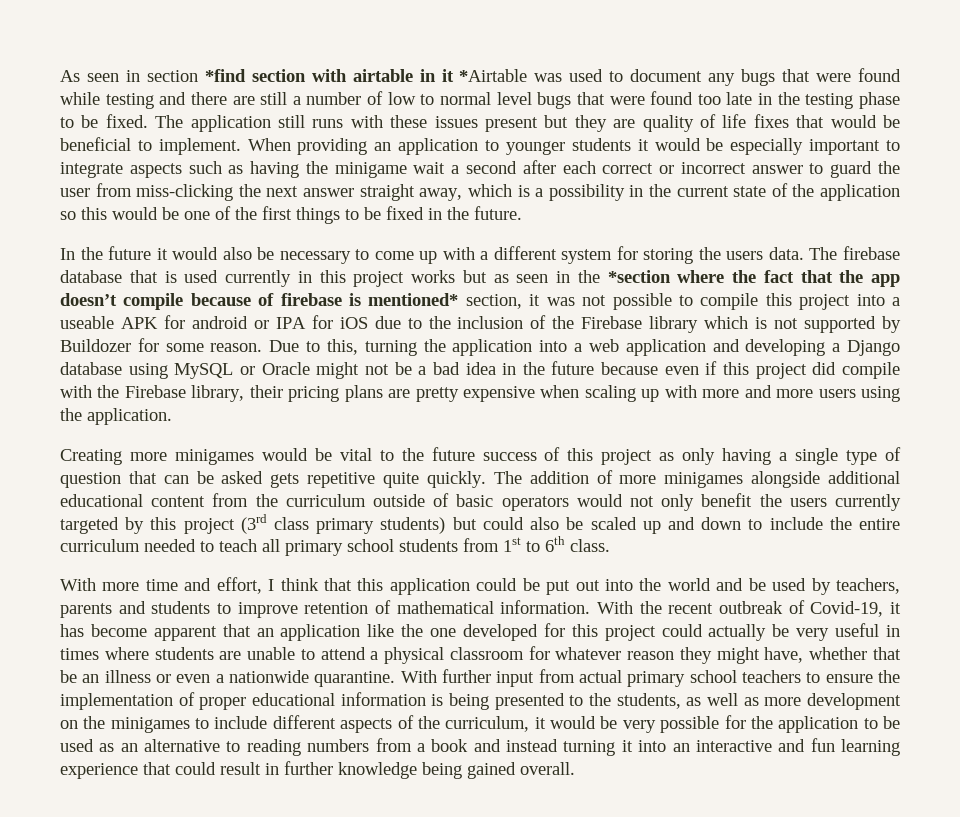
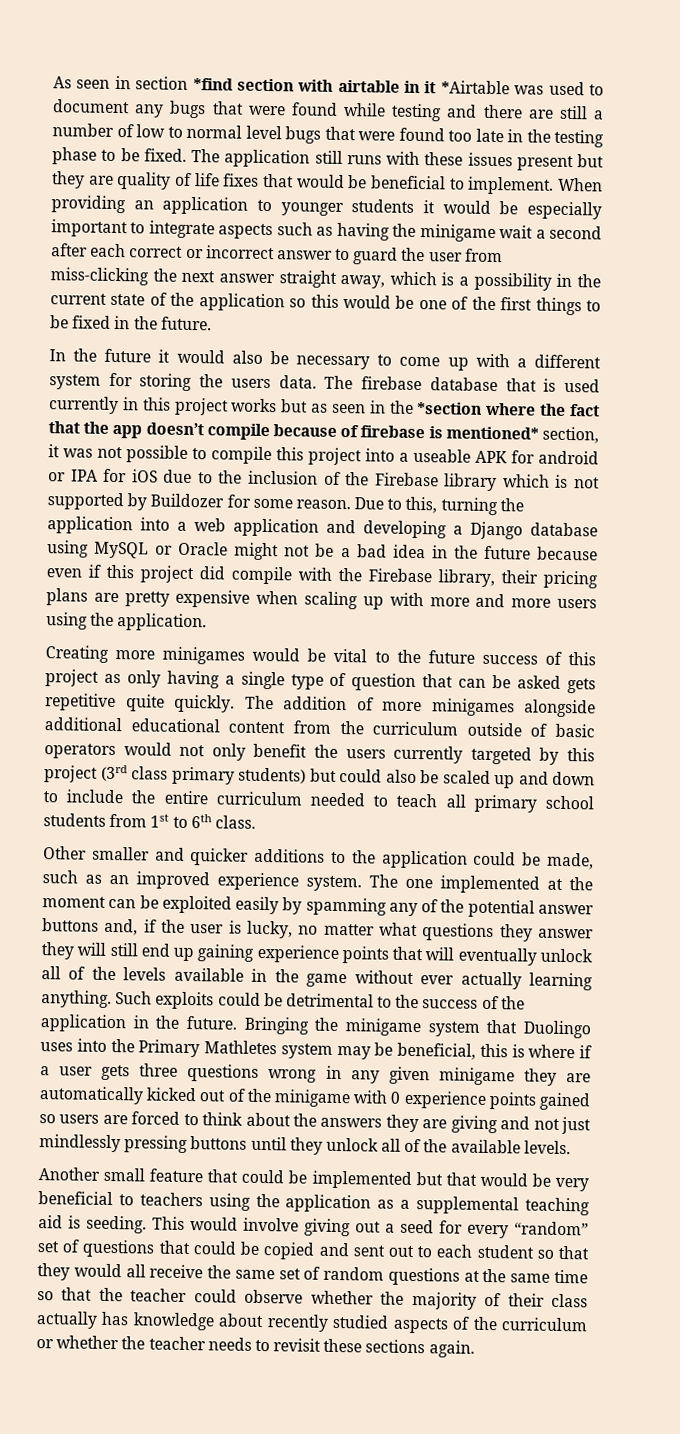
- With more time and effort, I think that this application could be put out into the world and be used by teachers, parents and students to improve retention of mathematical information. With the recent outbreak of Covid-19, it has become apparent that an application like the one developed for this project could actually be very useful in times where students are unable to attend a physical classroom for whatever reason they might have, whether that be an illness or even a nationwide quarantine. With further input from actual primary school teachers to ensure the implementation of proper educational information is being presented to the students, as well as more development on the minigames to include different aspects of the curriculum, it would be very possible for the application to be used as an alternative to reading numbers from a book and instead turning it into an interactive and fun learning experience that could result in further knowledge being gained overall.
+ Other smaller and quicker additions to the application could be made, such as an improved experience system. The one implemented at the moment can be exploited easily by spamming any of the potential answer buttons and, if the user is lucky, no matter what questions they answer they will still end up gaining experience points that will eventually unlock all of the levels available in the game without ever actually learning anything. Such exploits could be detrimental to the success of the application in the future. Bringing the minigame system that Duolingo uses into the Primary Mathletes system may be beneficial, this is where if a user gets three questions wrong in any given minigame they are automatically kicked out of the minigame with 0 experience points gained so users are forced to think about the answers they are giving and not just mindlessly pressing buttons until they unlock all of the available levels.
+ Another small feature that could be implemented but that would be very beneficial to teachers using the application as a supplemental teaching aid is seeding. This would involve giving out a seed for every “random” set of questions that could be copied and sent out to each student so that they would all receive the same set of random questions at the same time so that the teacher could observe whether the majority of their class actually has knowledge about recently studied aspects of the curriculum or whether the teacher needs to revisit these sections again.

